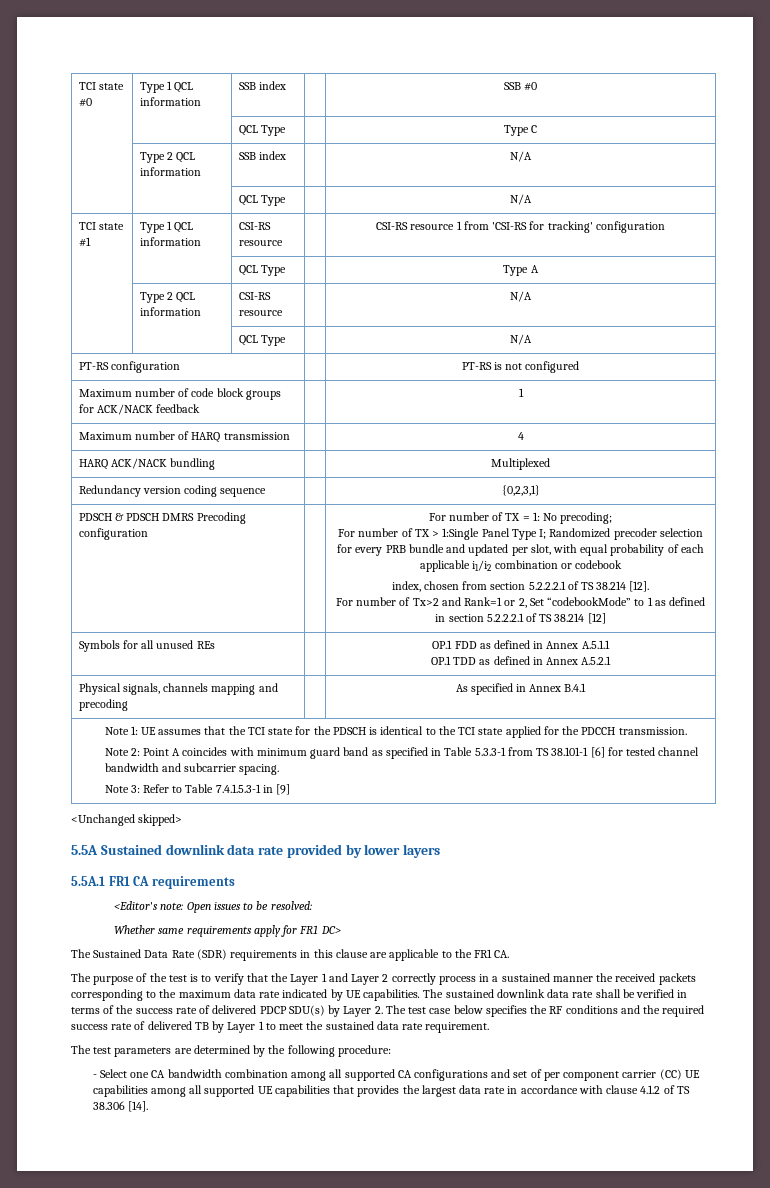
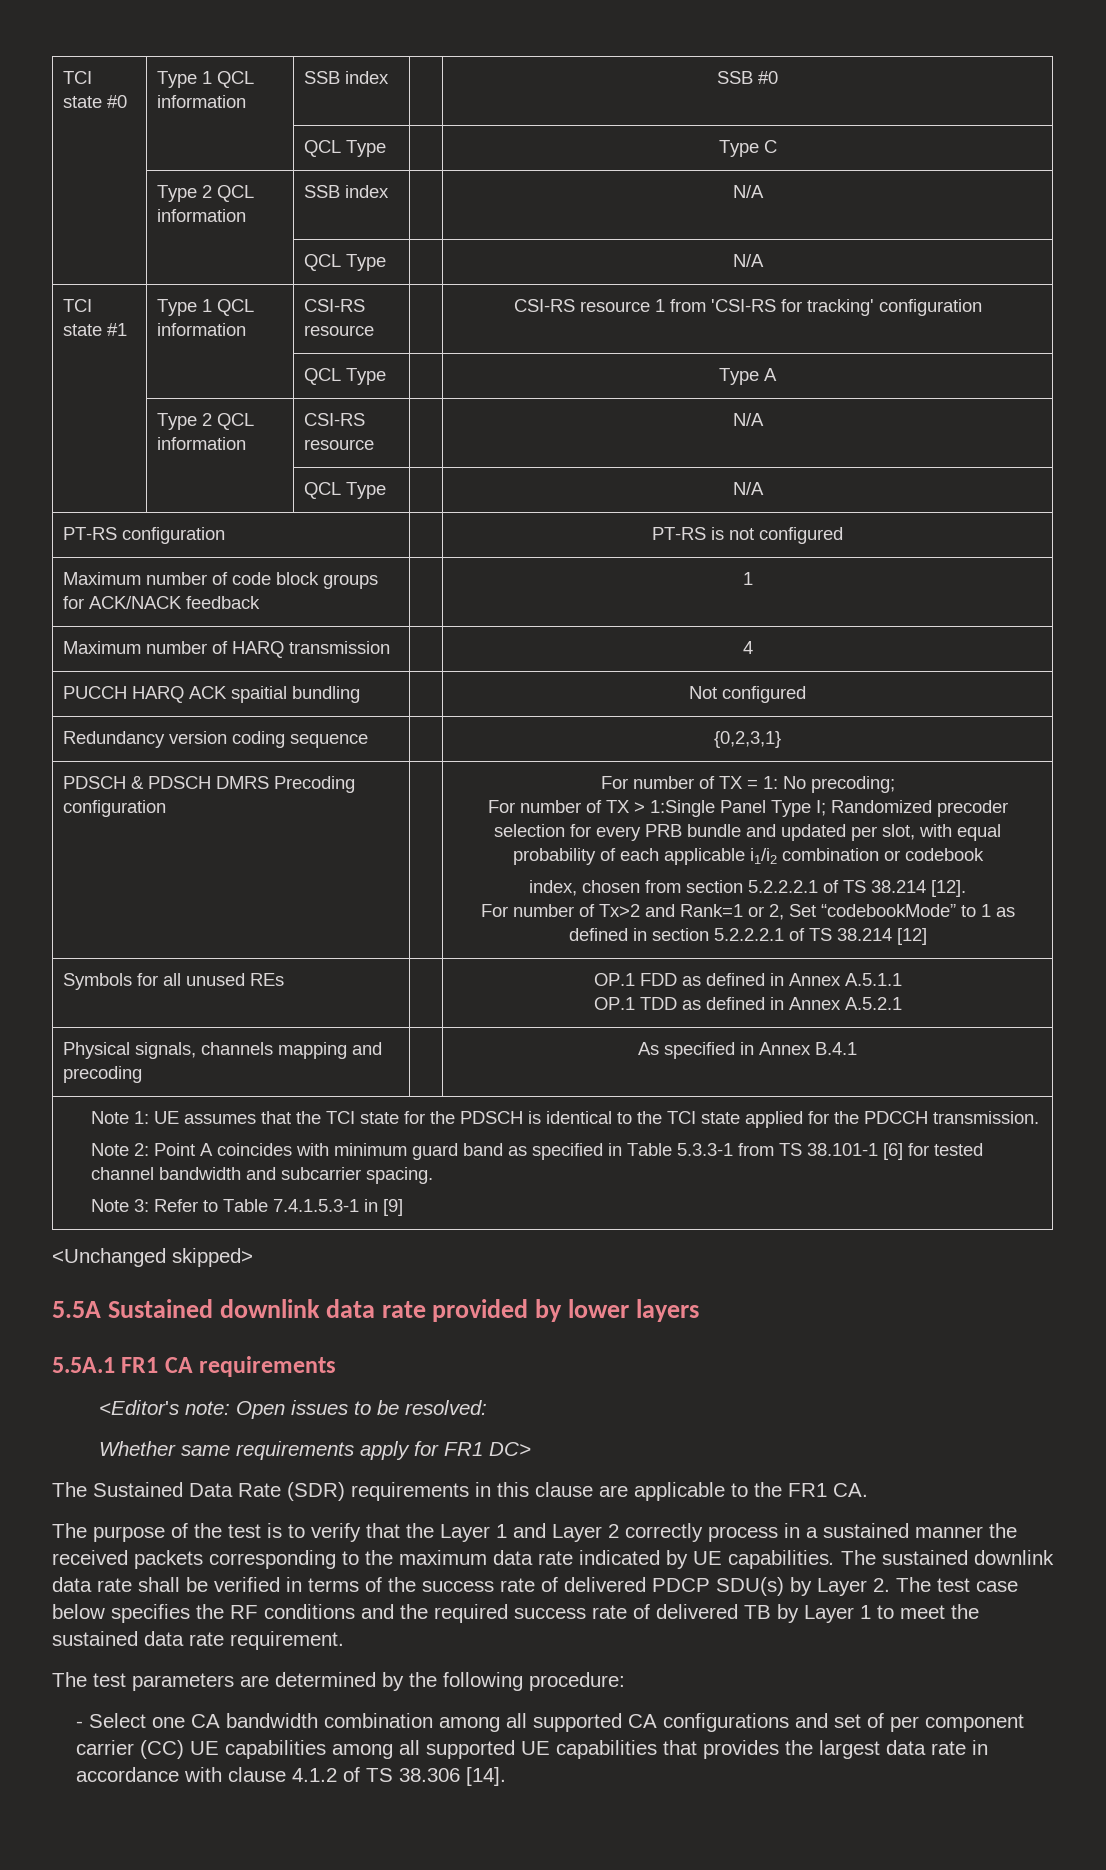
- HARQ ACK/NACK bundling | | Multiplexed
+ PUCCH HARQ ACK spaitial bundling | | Not configured

